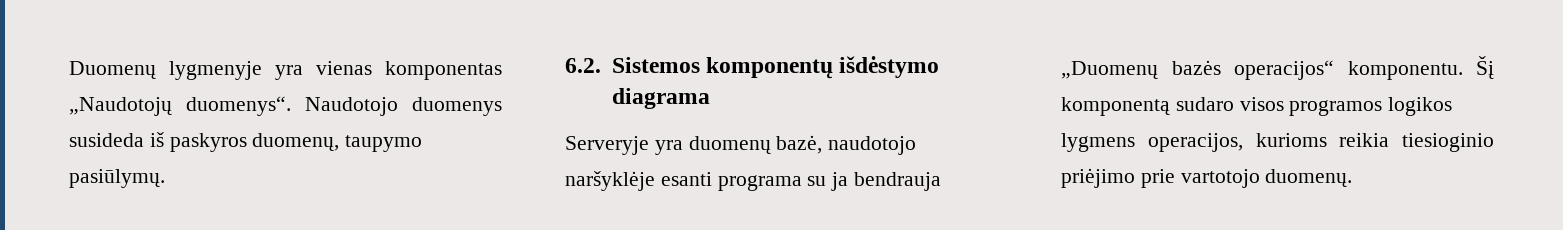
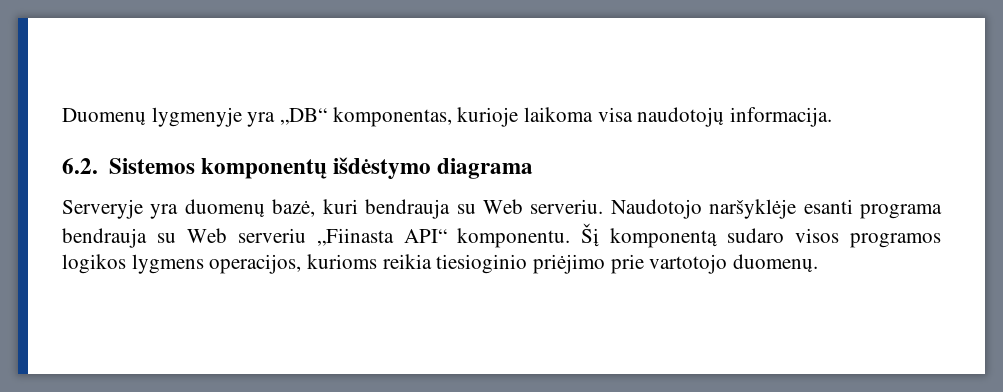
- Duomenų lygmenyje yra vienas komponentas „Naudotojų duomenys“. Naudotojo duomenys susideda iš paskyros duomenų, taupymo pasiūlymų.
+ Duomenų lygmenyje yra „DB“ komponentas, kurioje laikoma visa naudotojų informacija.
- Serveryje yra duomenų bazė, naudotojo naršyklėje esanti programa su ja bendrauja „Duomenų bazės operacijos“ komponentu.
+ Serveryje yra duomenų bazė, kuri bendrauja su Web serveriu. Naudotojo naršyklėje esanti programa bendrauja su Web serveriu „Fiinasta API“ komponentu.

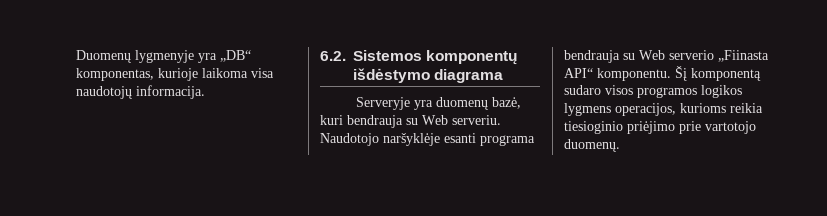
- Naudotojo naršyklėje esanti programa bendrauja su Web serveriu „Fiinasta API“ komponentu.
+ Naudotojo naršyklėje esanti programa bendrauja su Web serverio „Fiinasta API“ komponentu.

